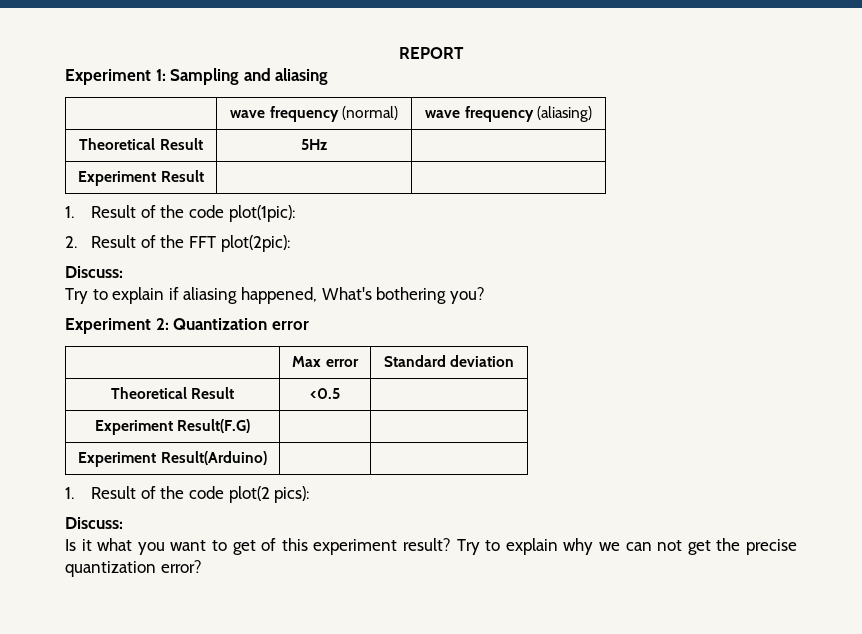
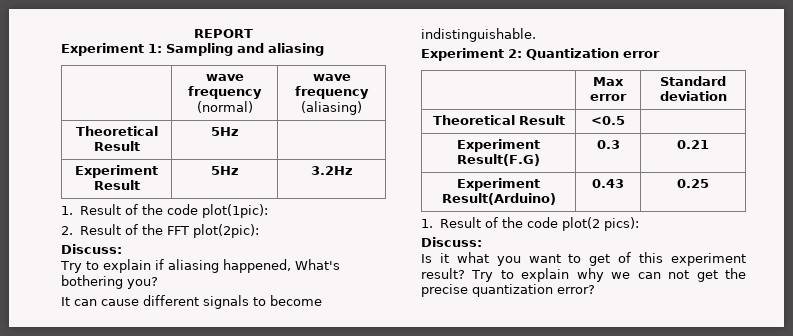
- Experiment Result | |
+ Experiment Result | 5Hz | 3.2Hz
+ It can cause different signals to become indistinguishable.
- Experiment Result(F.G) | |
+ Experiment Result(F.G) | 0.3 | 0.21
- Experiment Result(Arduino) | |
+ Experiment Result(Arduino) | 0.43 | 0.25

